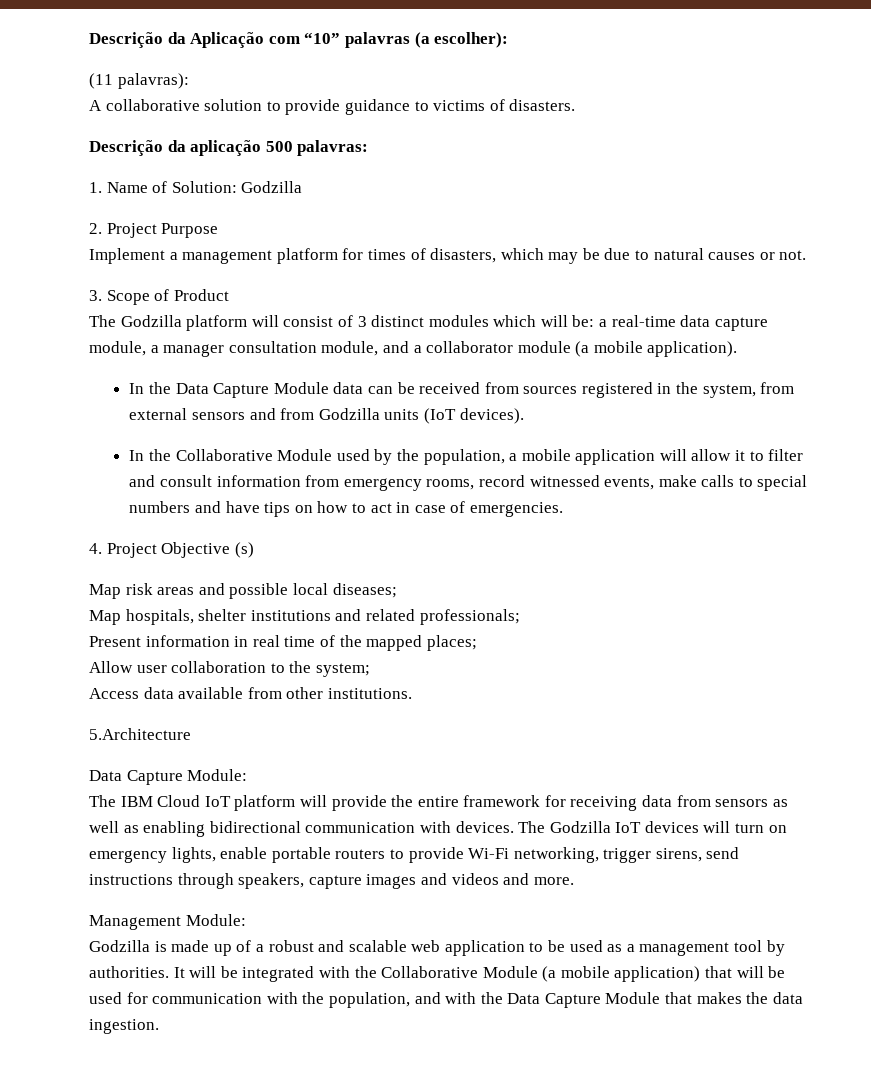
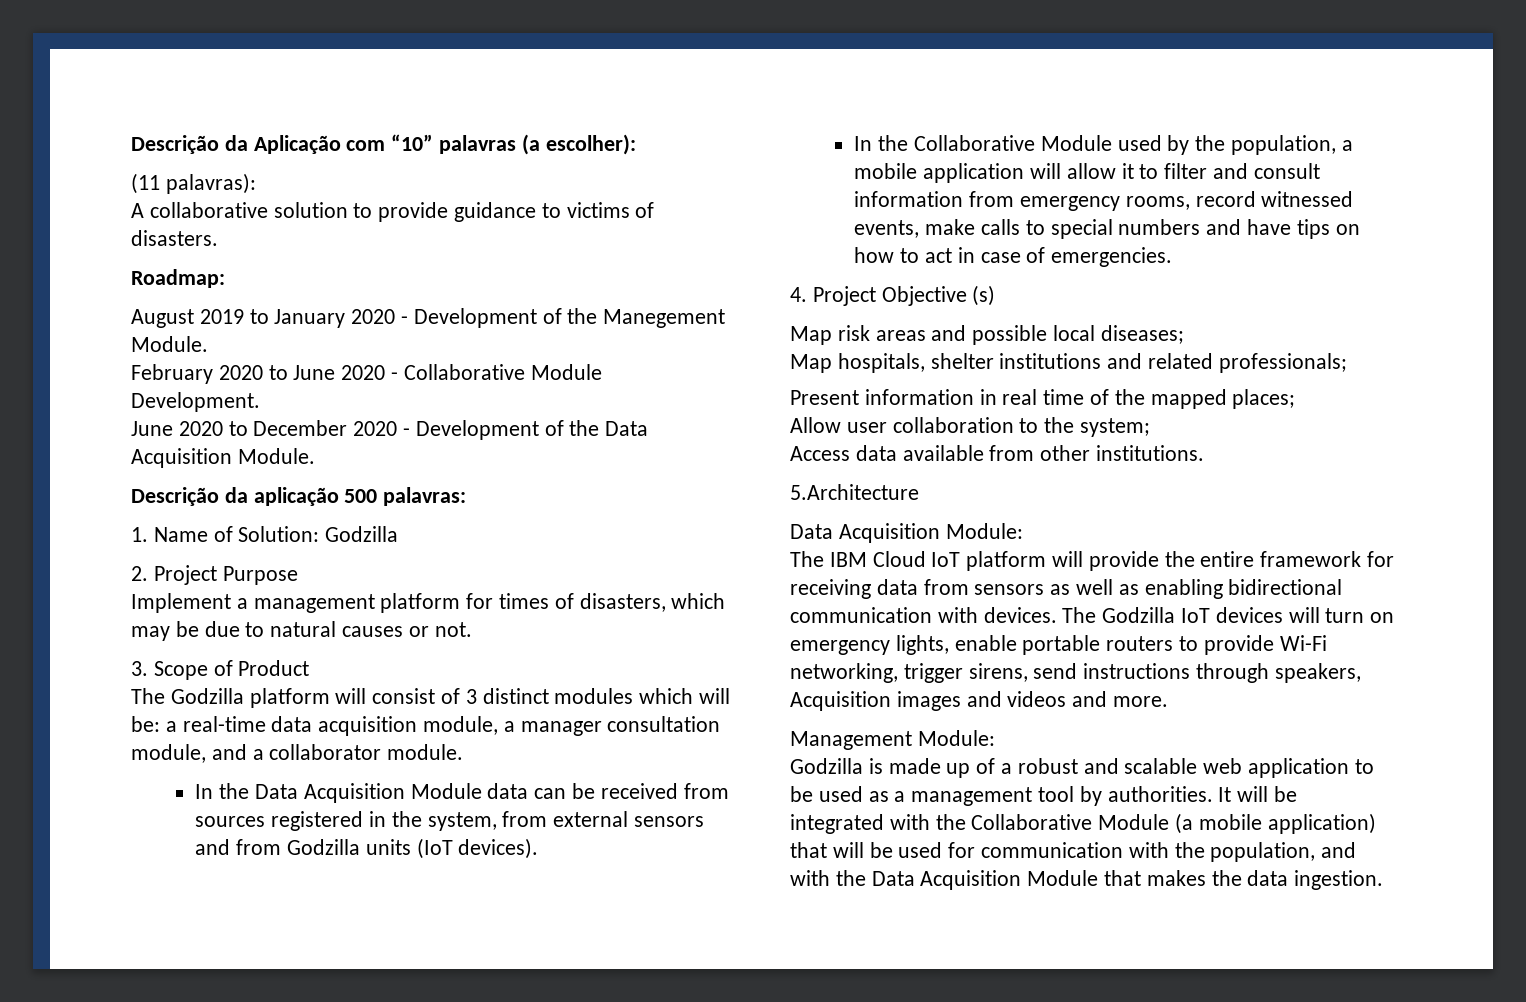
+ Roadmap:
+ August 2019 to January 2020 - Development of the Manegement Module.
+ February 2020 to June 2020 - Collaborative Module Development.
+ June 2020 to December 2020 - Development of the Data Acquisition Module.
- The Godzilla platform will consist of 3 distinct modules which will be: a real-time data capture module, a manager consultation module, and a collaborator module (a mobile application).
+ The Godzilla platform will consist of 3 distinct modules which will be: a real-time data acquisition module, a manager consultation module, and a collaborator module.
- In the Data Capture Module data can be received from sources registered in the system, from external sensors and from Godzilla units (IoT devices).
+ In the Data Acquisition Module data can be received from sources registered in the system, from external sensors and from Godzilla units (IoT devices).
- Data Capture Module:
+ Data Acquisition Module:
- The Godzilla IoT devices will turn on emergency lights, enable portable routers to provide Wi-Fi networking, trigger sirens, send instructions through speakers, capture images and videos and more.
+ The Godzilla IoT devices will turn on emergency lights, enable portable routers to provide Wi-Fi networking, trigger sirens, send instructions through speakers, Acquisition images and videos and more.
- It will be integrated with the Collaborative Module (a mobile application) that will be used for communication with the population, and with the Data Capture Module that makes the data ingestion.
+ It will be integrated with the Collaborative Module (a mobile application) that will be used for communication with the population, and with the Data Acquisition Module that makes the data ingestion.

